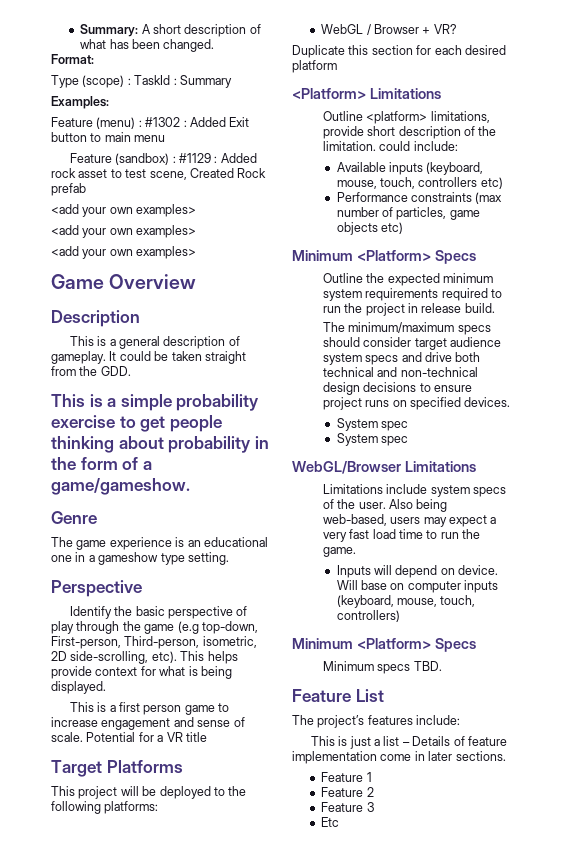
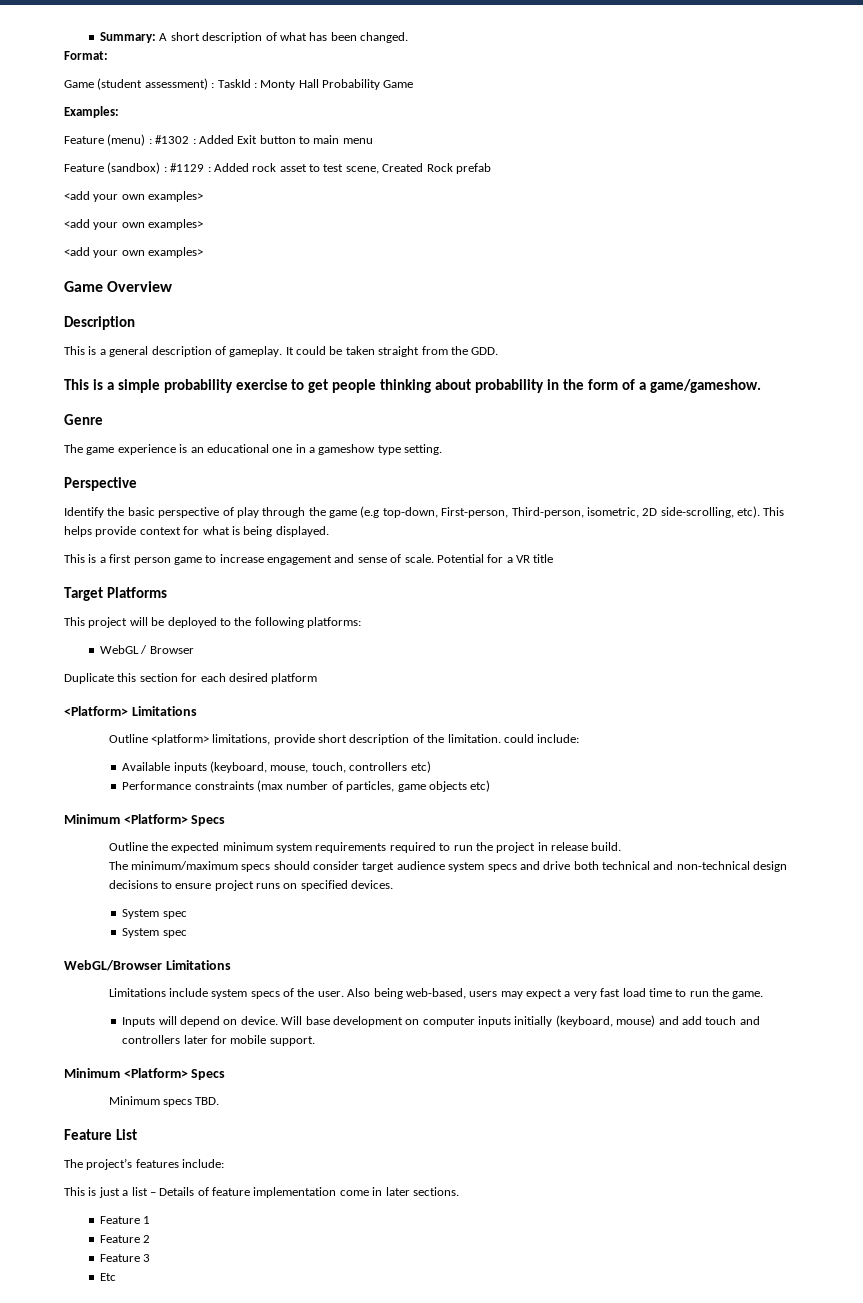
- Type (scope) : TaskId : Summary
+ Game (student assessment) : TaskId : Monty Hall Probability Game
- WebGL / Browser + VR?
+ WebGL / Browser
- Will base on computer inputs (keyboard, mouse, touch, controllers)
+ Will base development on computer inputs initially (keyboard, mouse) and add touch and controllers later for mobile support.

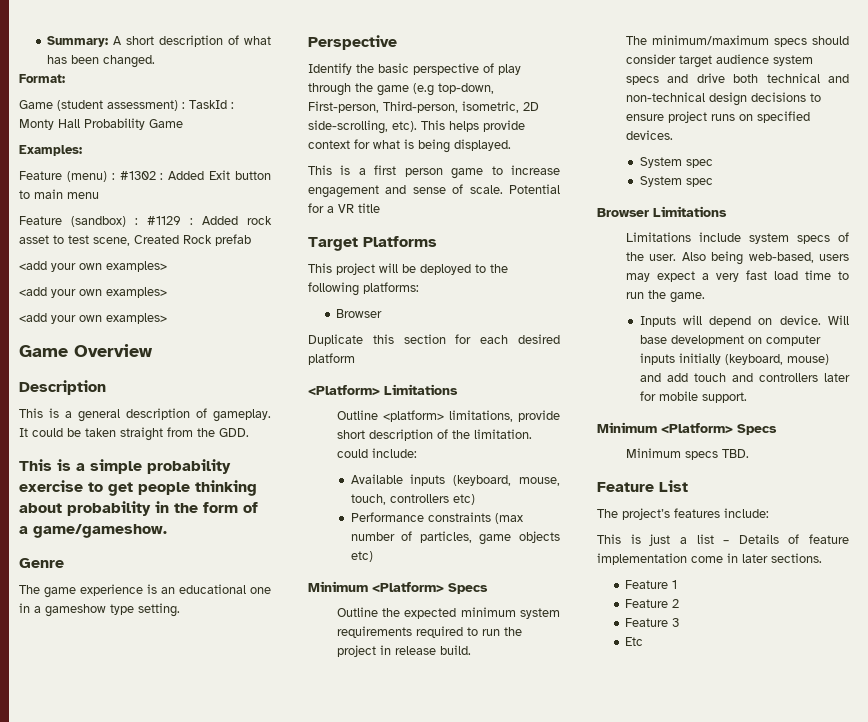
  This project will be deployed to the following platforms:
- WebGL / Browser
+ Browser
- WebGL/Browser Limitations
+ Browser Limitations

